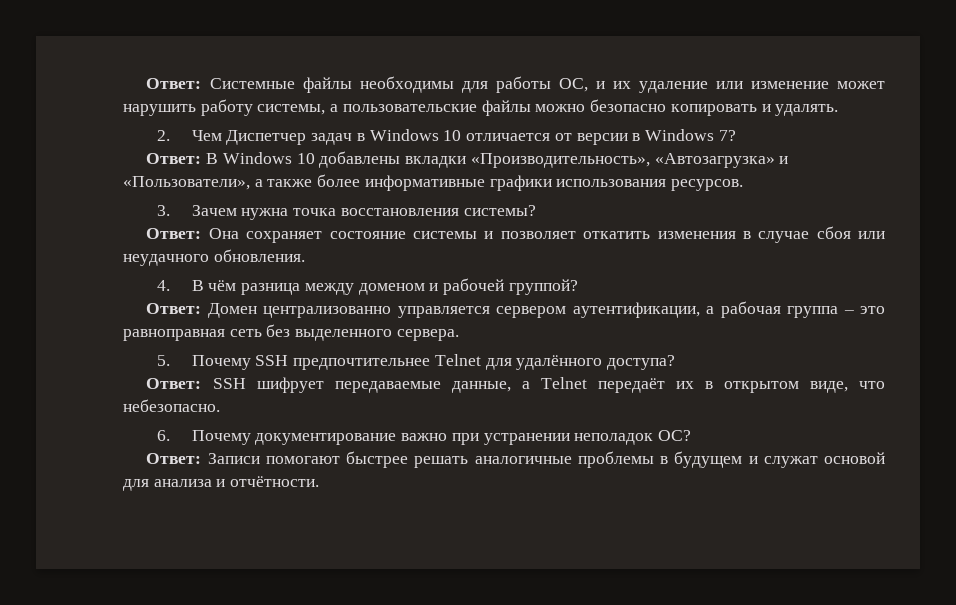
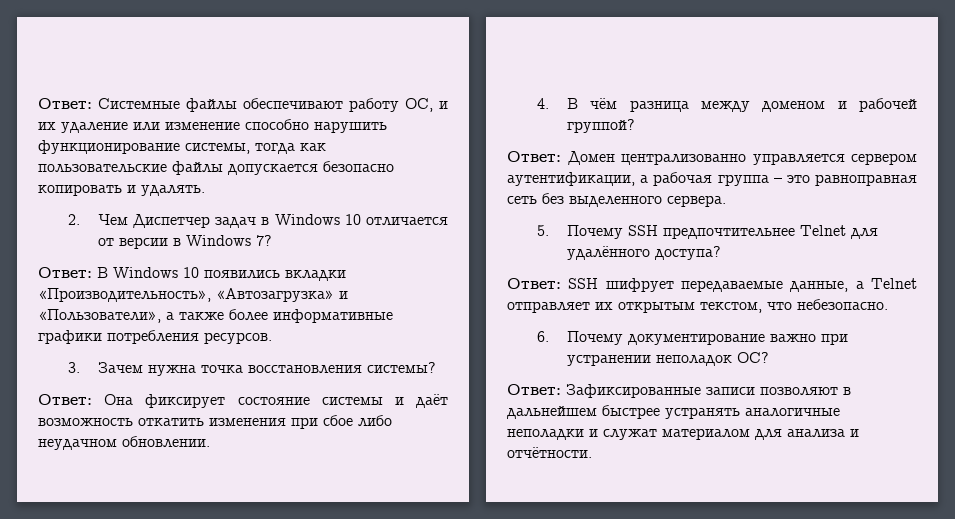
- Ответ: Системные файлы необходимы для работы ОС, и их удаление или изменение может нарушить работу системы, а пользовательские файлы можно безопасно копировать и удалять.
+ Ответ: Системные файлы обеспечивают работу ОС, и их удаление или изменение способно нарушить функционирование системы, тогда как пользовательские файлы допускается безопасно копировать и удалять.
- Ответ: В Windows 10 добавлены вкладки «Производительность», «Автозагрузка» и «Пользователи», а также более информативные графики использования ресурсов.
+ Ответ: В Windows 10 появились вкладки «Производительность», «Автозагрузка» и «Пользователи», а также более информативные графики потребления ресурсов.
- Ответ: Она сохраняет состояние системы и позволяет откатить изменения в случае сбоя или неудачного обновления.
+ Ответ: Она фиксирует состояние системы и даёт возможность откатить изменения при сбое либо неудачном обновлении.
- Ответ: SSH шифрует передаваемые данные, а Telnet передаёт их в открытом виде, что небезопасно.
+ Ответ: SSH шифрует передаваемые данные, а Telnet отправляет их открытым текстом, что небезопасно.
- Ответ: Записи помогают быстрее решать аналогичные проблемы в будущем и служат основой для анализа и отчётности.
+ Ответ: Зафиксированные записи позволяют в дальнейшем быстрее устранять аналогичные неполадки и служат материалом для анализа и отчётности.

